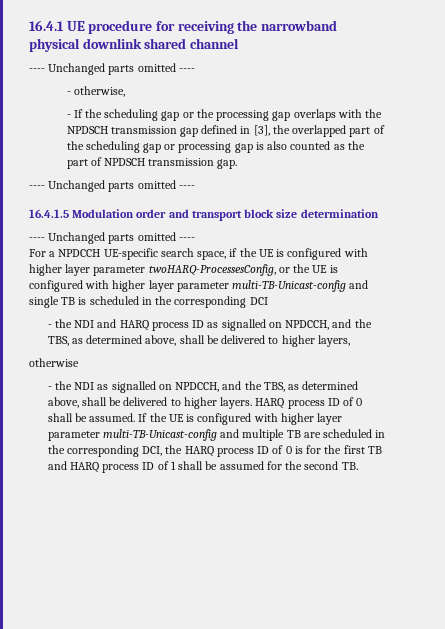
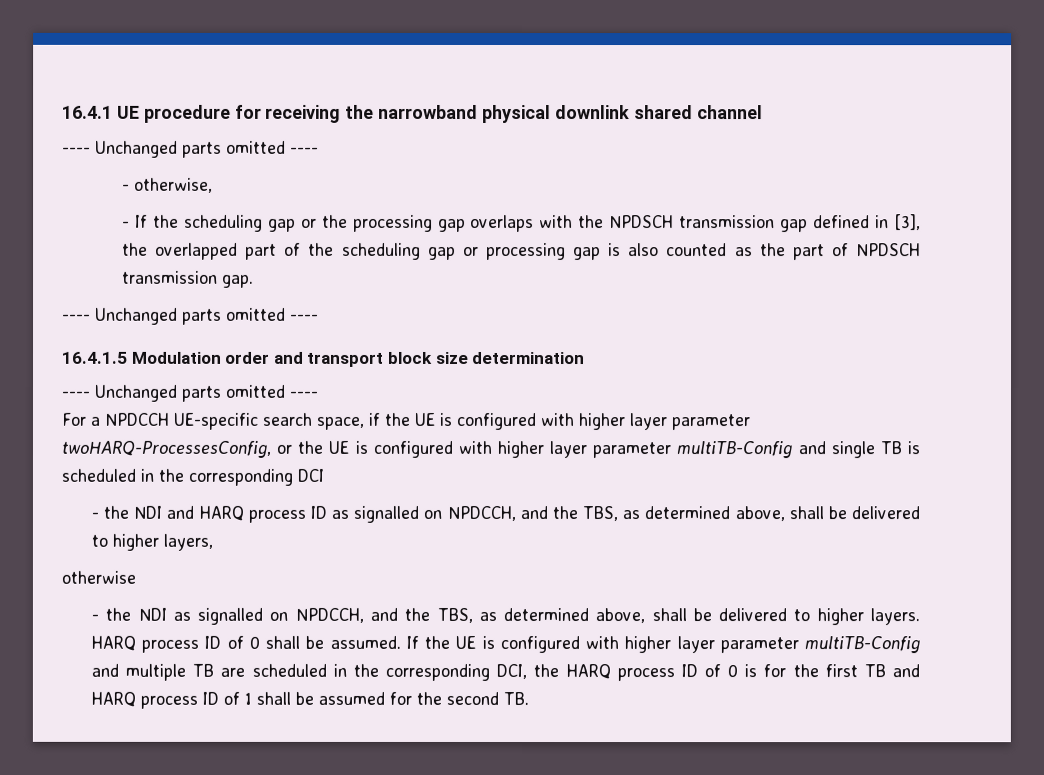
- For a NPDCCH UE-specific search space, if the UE is configured with higher layer parameter twoHARQ-ProcessesConfig, or the UE is configured with higher layer parameter multi-TB-Unicast-config and single TB is scheduled in the corresponding DCI
+ For a NPDCCH UE-specific search space, if the UE is configured with higher layer parameter twoHARQ-ProcessesConfig, or the UE is configured with higher layer parameter multiTB-Config and single TB is scheduled in the corresponding DCI
- If the UE is configured with higher layer parameter multi-TB-Unicast-config and multiple TB are scheduled in the corresponding DCI, the HARQ process ID of 0 is for the first TB and HARQ process ID of 1 shall be assumed for the second TB.
+ If the UE is configured with higher layer parameter multiTB-Config and multiple TB are scheduled in the corresponding DCI, the HARQ process ID of 0 is for the first TB and HARQ process ID of 1 shall be assumed for the second TB.

